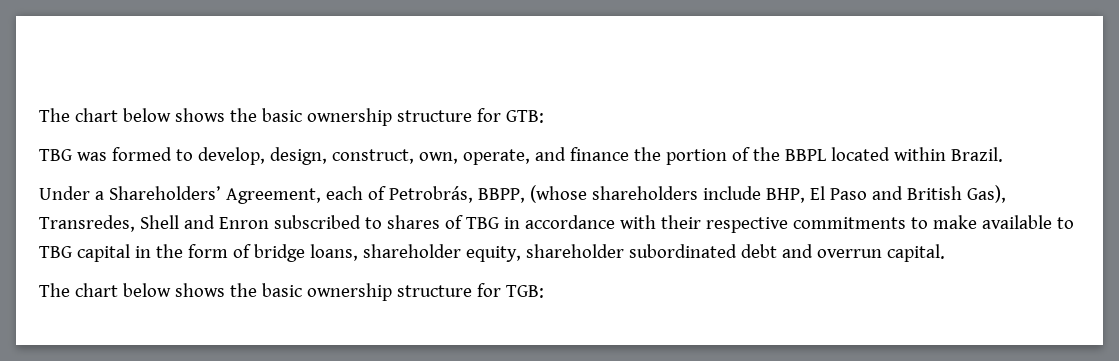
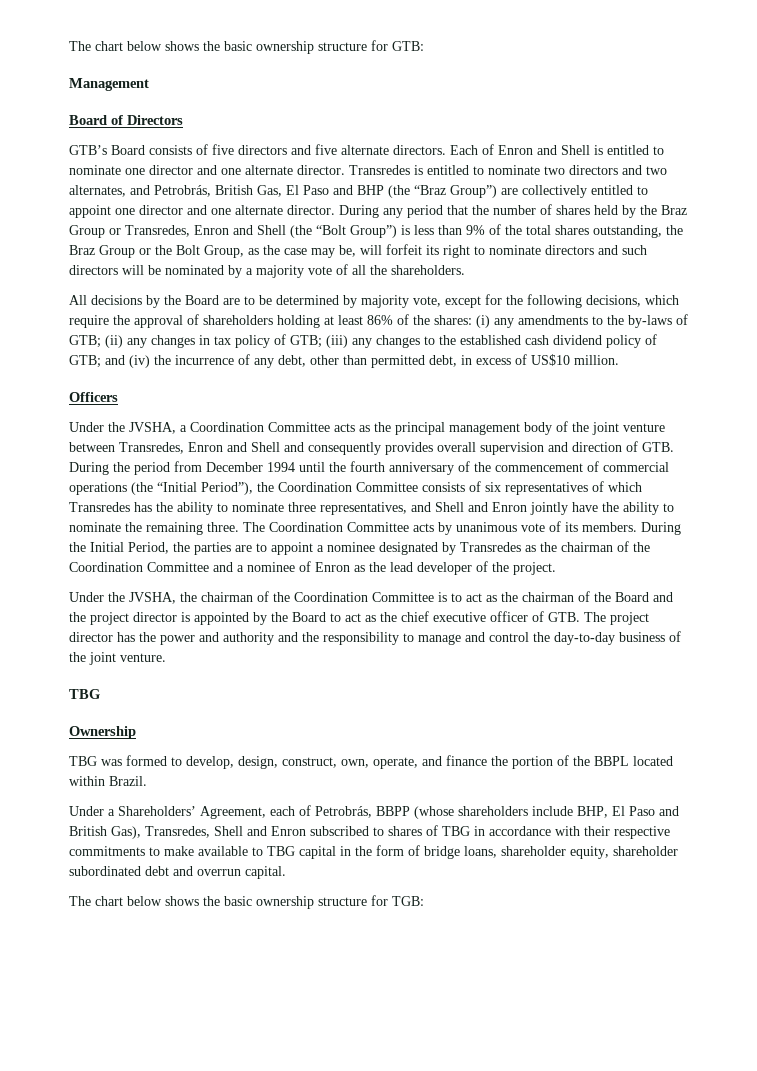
+ Management
+ Board of Directors
+ GTB’s Board consists of five directors and five alternate directors. Each of Enron and Shell is entitled to nominate one director and one alternate director. Transredes is entitled to nominate two directors and two alternates, and Petrobrás, British Gas, El Paso and BHP (the “Braz Group”) are collectively entitled to appoint one director and one alternate director. During any period that the number of shares held by the Braz Group or Transredes, Enron and Shell (the “Bolt Group”) is less than 9% of the total shares outstanding, the Braz Group or the Bolt Group, as the case may be, will forfeit its right to nominate directors and such directors will be nominated by a majority vote of all the shareholders.
+ All decisions by the Board are to be determined by majority vote, except for the following decisions, which require the approval of shareholders holding at least 86% of the shares: (i) any amendments to the by-laws of GTB; (ii) any changes in tax policy of GTB; (iii) any changes to the established cash dividend policy of GTB; and (iv) the incurrence of any debt, other than permitted debt, in excess of US$10 million.
+ Officers
+ Under the JVSHA, a Coordination Committee acts as the principal management body of the joint venture between Transredes, Enron and Shell and consequently provides overall supervision and direction of GTB. During the period from December 1994 until the fourth anniversary of the commencement of commercial operations (the “Initial Period”), the Coordination Committee consists of six representatives of which Transredes has the ability to nominate three representatives, and Shell and Enron jointly have the ability to nominate the remaining three. The Coordination Committee acts by unanimous vote of its members. During the Initial Period, the parties are to appoint a nominee designated by Transredes as the chairman of the Coordination Committee and a nominee of Enron as the lead developer of the project.
+ Under the JVSHA, the chairman of the Coordination Committee is to act as the chairman of the Board and the project director is appointed by the Board to act as the chief executive officer of GTB. The project director has the power and authority and the responsibility to manage and control the day-to-day business of the joint venture.
+ TBG
+ Ownership
- Under a Shareholders’ Agreement, each of Petrobrás, BBPP, (whose shareholders include BHP, El Paso and British Gas), Transredes, Shell and Enron subscribed to shares of TBG in accordance with their respective commitments to make available to TBG capital in the form of bridge loans, shareholder equity, shareholder subordinated debt and overrun capital.
+ Under a Shareholders’ Agreement, each of Petrobrás, BBPP (whose shareholders include BHP, El Paso and British Gas), Transredes, Shell and Enron subscribed to shares of TBG in accordance with their respective commitments to make available to TBG capital in the form of bridge loans, shareholder equity, shareholder subordinated debt and overrun capital.

